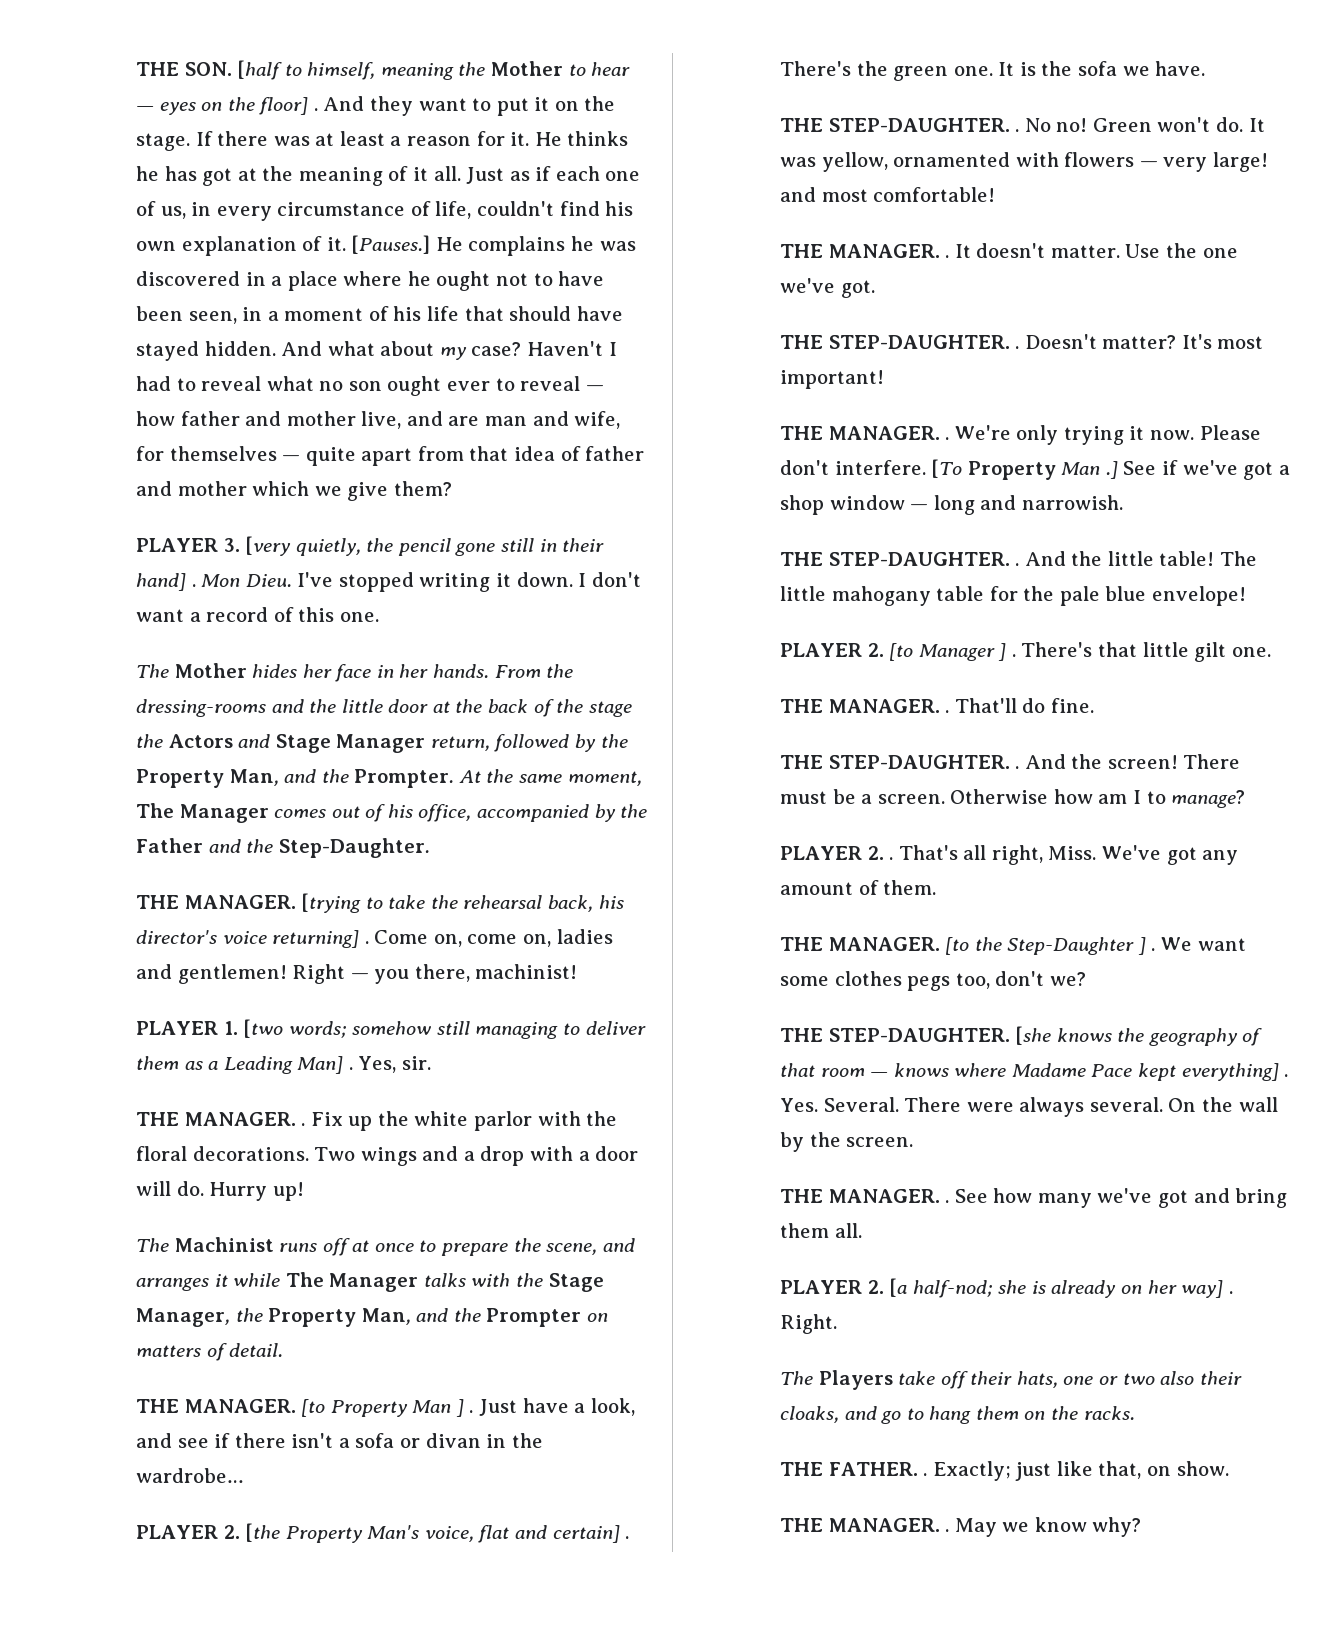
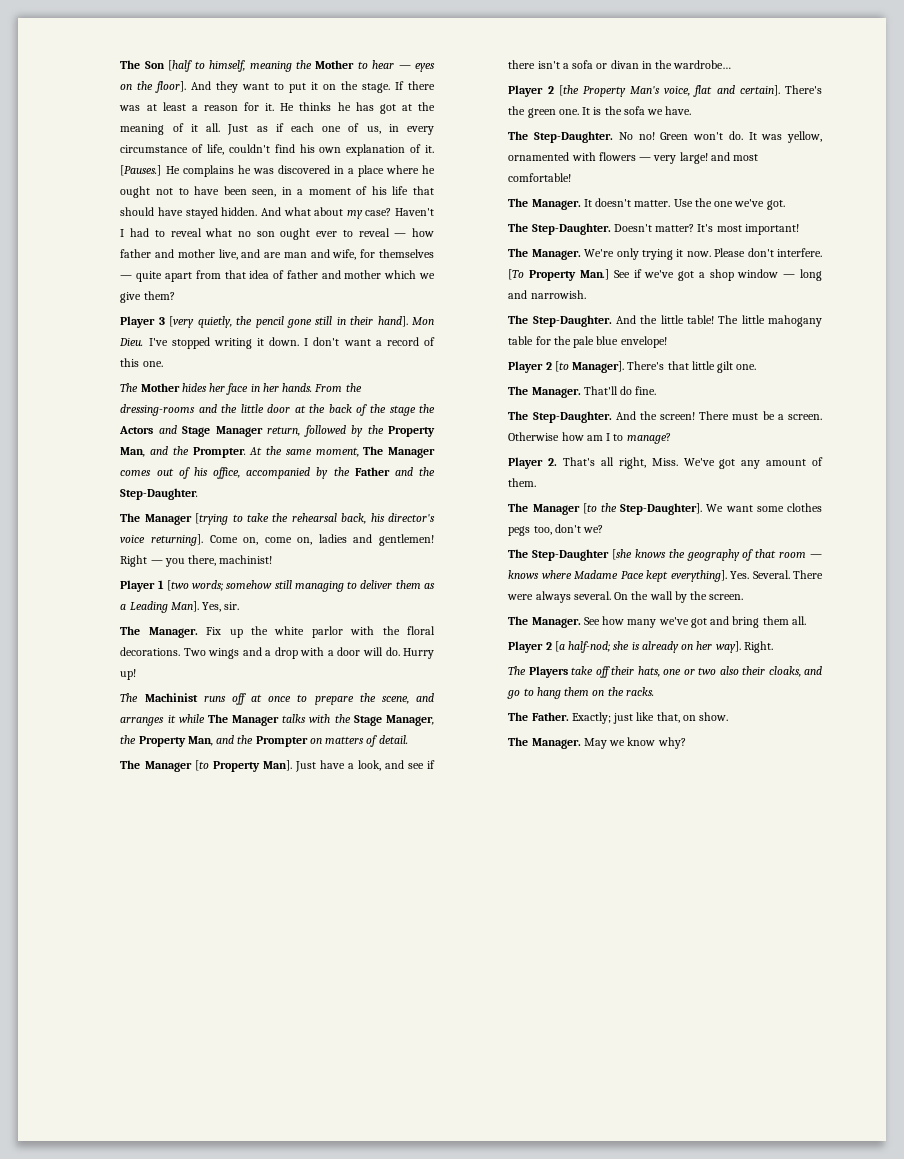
- THE SON. [half to himself, meaning the Mother to hear — eyes on the floor] .
+ The Son [half to himself, meaning the Mother to hear — eyes on the floor].
- PLAYER 3. [very quietly, the pencil gone still in their hand] .
+ Player 3 [very quietly, the pencil gone still in their hand].
- THE MANAGER. [trying to take the rehearsal back, his director's voice returning] .
+ The Manager [trying to take the rehearsal back, his director's voice returning].
- PLAYER 1. [two words; somehow still managing to deliver them as a Leading Man] .
+ Player 1 [two words; somehow still managing to deliver them as a Leading Man].
  Yes, sir.
- THE MANAGER. .
+ The Manager.
- THE MANAGER. [to Property Man ] .
+ The Manager [to Property Man].
- PLAYER 2. [the Property Man's voice, flat and certain] .
+ Player 2 [the Property Man's voice, flat and certain].
  It is the sofa we have.
- THE STEP-DAUGHTER. .
+ The Step-Daughter.
  It was yellow, ornamented with flowers — very large! and most comfortable!
- THE MANAGER. .
+ The Manager.
  Use the one we've got.
- THE STEP-DAUGHTER. .
+ The Step-Daughter.
  It's most important!
- THE MANAGER. .
+ The Manager.
- [To Property Man .] See if we've got a shop window — long and narrowish.
- THE STEP-DAUGHTER. .
+ [To Property Man.] See if we've got a shop window — long and narrowish.
+ The Step-Daughter.
- PLAYER 2. [to Manager ] .
+ Player 2 [to Manager].
  There's that little gilt one.
- THE MANAGER. .
+ The Manager.
  That'll do fine.
- THE STEP-DAUGHTER. .
+ The Step-Daughter.
- PLAYER 2. . That's all right, Miss.
+ Player 2. That's all right, Miss.
- THE MANAGER. [to the Step-Daughter ] .
+ The Manager [to the Step-Daughter].
- THE STEP-DAUGHTER. [she knows the geography of that room — knows where Madame Pace kept everything] .
+ The Step-Daughter [she knows the geography of that room — knows where Madame Pace kept everything].
  On the wall by the screen.
- THE MANAGER. .
+ The Manager.
- PLAYER 2. [a half-nod; she is already on her way] .
+ Player 2 [a half-nod; she is already on her way].
- THE FATHER. .
+ The Father.
  Exactly; just like that, on show.
- THE MANAGER. .
+ The Manager.

